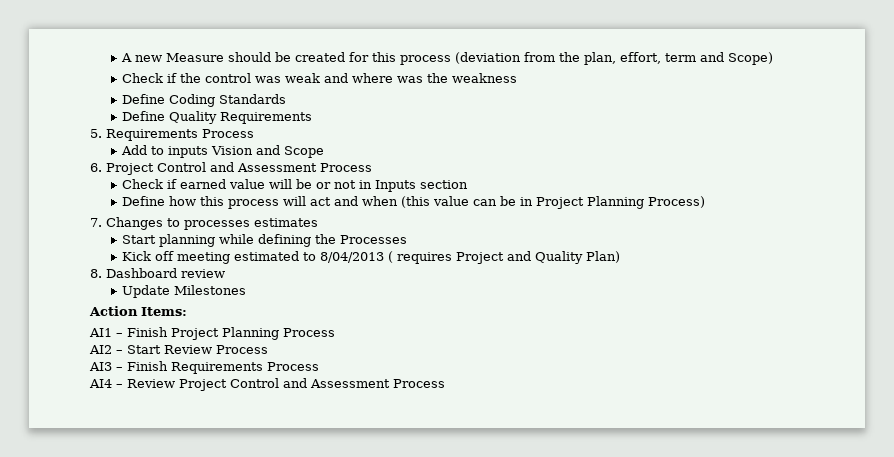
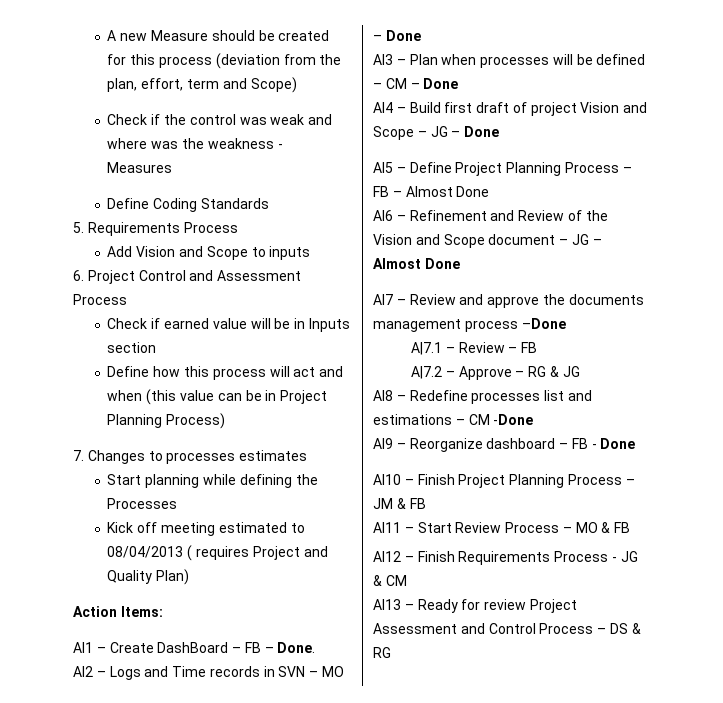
- Check if the control was weak and where was the weakness
+ Check if the control was weak and where was the weakness - Measures
- Define Quality Requirements
- Add to inputs Vision and Scope
+ Add Vision and Scope to inputs
- Check if earned value will be or not in Inputs section
+ Check if earned value will be in Inputs section
- Kick off meeting estimated to 8/04/2013 ( requires Project and Quality Plan)
+ Kick off meeting estimated to 08/04/2013 ( requires Project and Quality Plan)
- 8. Dashboard review
- Update Milestones
- AI1 – Finish Project Planning Process
- AI2 – Start Review Process
- AI3 – Finish Requirements Process
- AI4 – Review Project Control and Assessment Process
+ AI1 – Create DashBoard – FB – Done.
+ AI2 – Logs and Time records in SVN – MO – Done
+ AI3 – Plan when processes will be defined – CM – Done
+ AI4 – Build first draft of project Vision and Scope – JG – Done
+ AI5 – Define Project Planning Process – FB – Almost Done
+ AI6 – Refinement and Review of the Vision and Scope document – JG – Almost Done
+ AI7 – Review and approve the documents management process –Done
+ A|7.1 – Review – FB
+ A|7.2 – Approve – RG & JG
+ AI8 – Redefine processes list and estimations – CM -Done
+ AI9 – Reorganize dashboard – FB - Done
+ AI10 – Finish Project Planning Process – JM & FB
+ AI11 – Start Review Process – MO & FB
+ AI12 – Finish Requirements Process - JG & CM
+ AI13 – Ready for review Project Assessment and Control Process – DS & RG

